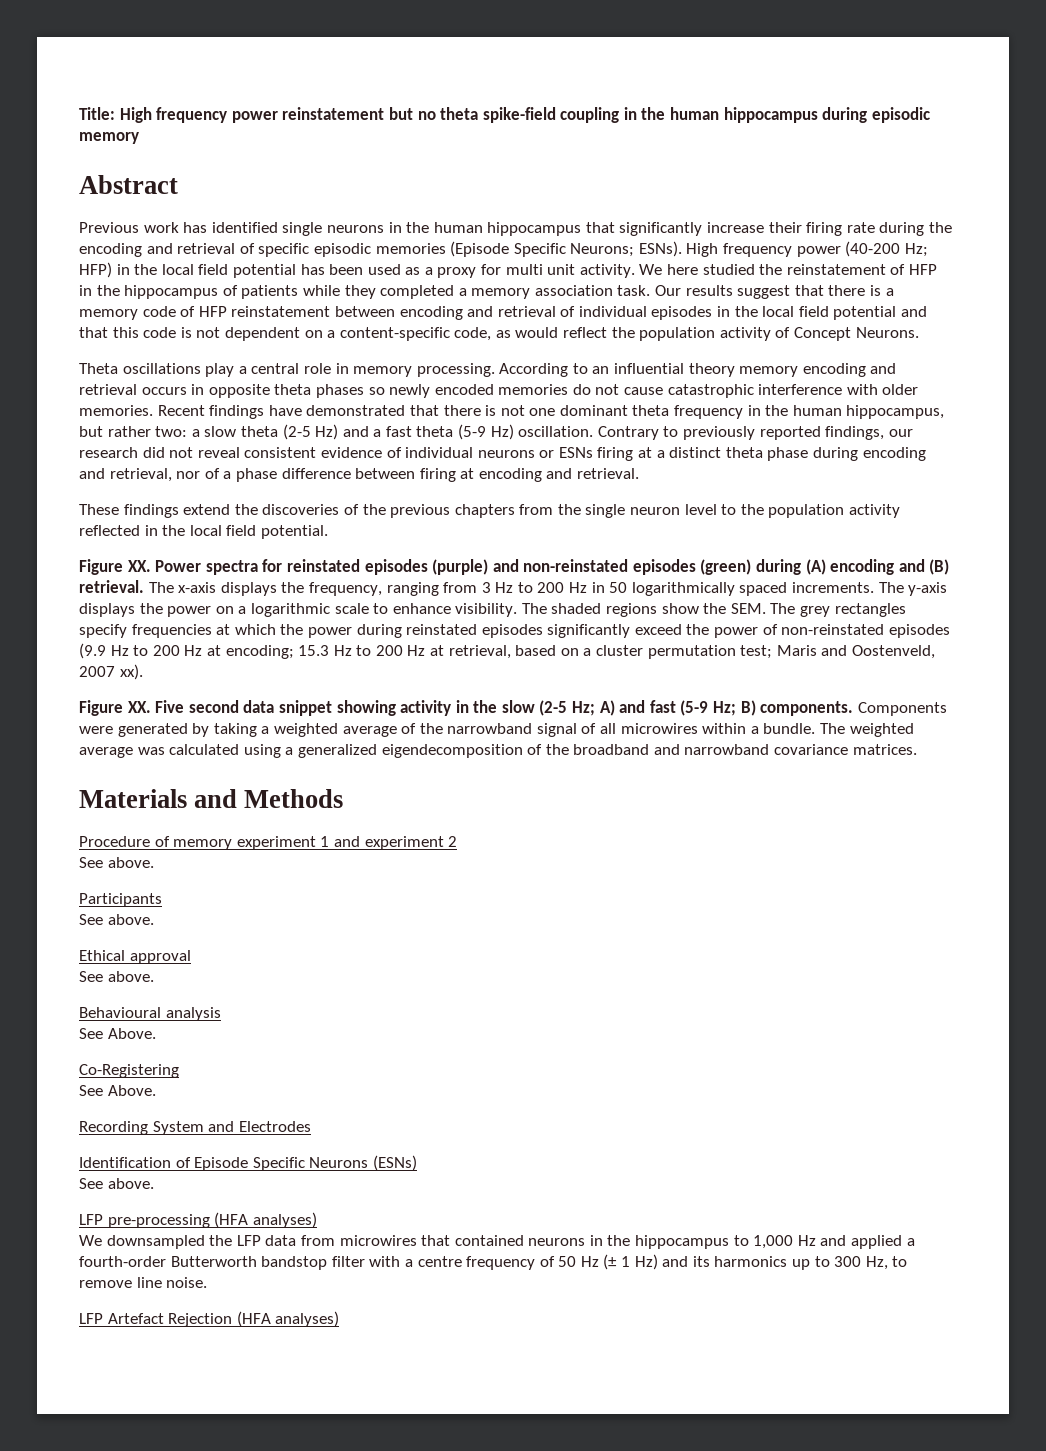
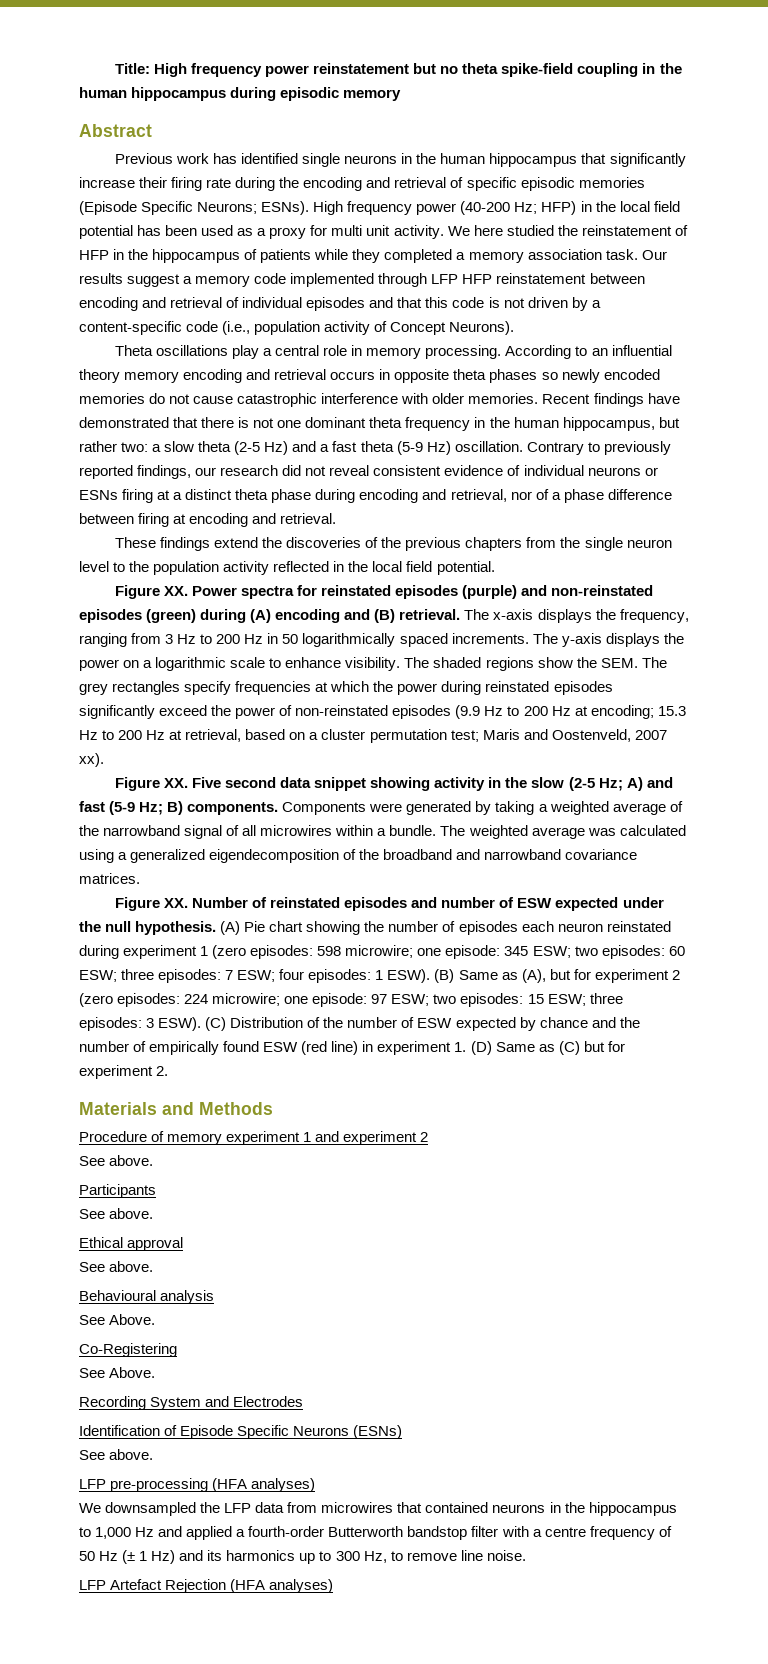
- Our results suggest that there is a memory code of HFP reinstatement between encoding and retrieval of individual episodes in the local field potential and that this code is not dependent on a content-specific code, as would reflect the population activity of Concept Neurons.
+ Our results suggest a memory code implemented through LFP HFP reinstatement between encoding and retrieval of individual episodes and that this code is not driven by a content-specific code (i.e., population activity of Concept Neurons).
+ Figure XX. Number of reinstated episodes and number of ESW expected under the null hypothesis. (A) Pie chart showing the number of episodes each neuron reinstated during experiment 1 (zero episodes: 598 microwire; one episode: 345 ESW; two episodes: 60 ESW; three episodes: 7 ESW; four episodes: 1 ESW). (B) Same as (A), but for experiment 2 (zero episodes: 224 microwire; one episode: 97 ESW; two episodes: 15 ESW; three episodes: 3 ESW). (C) Distribution of the number of ESW expected by chance and the number of empirically found ESW (red line) in experiment 1. (D) Same as (C) but for experiment 2.

